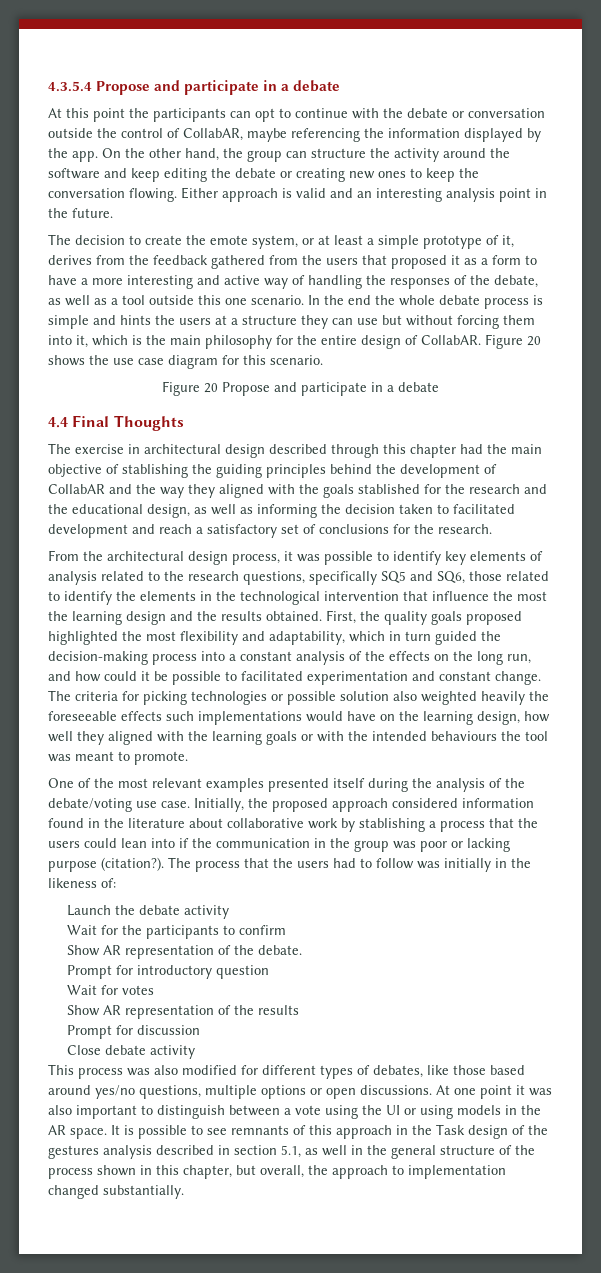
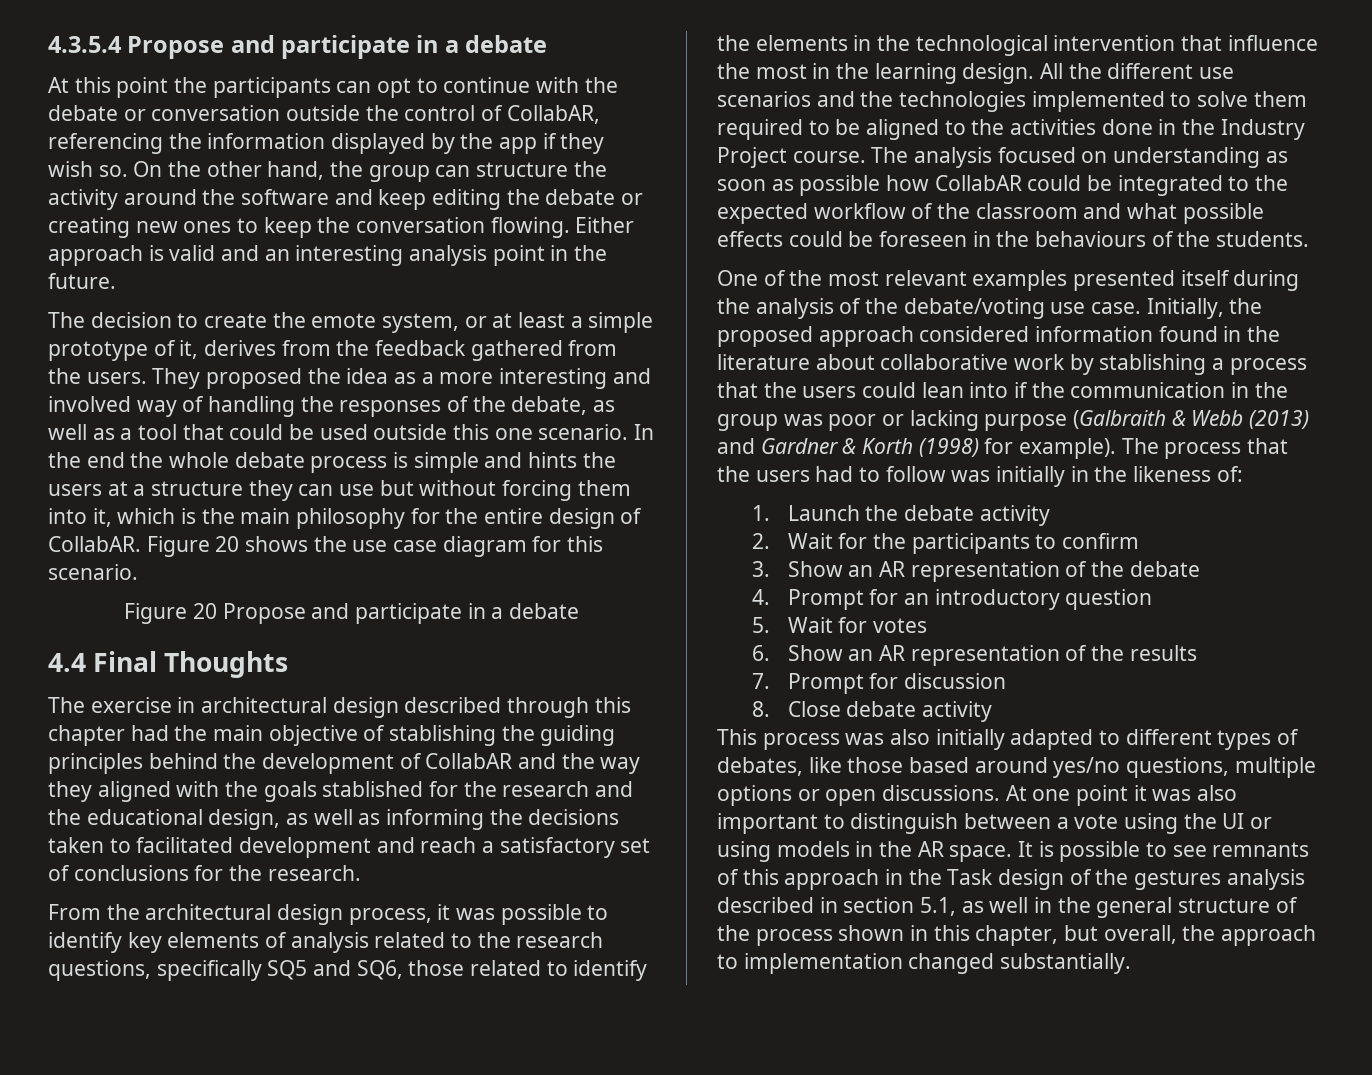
- At this point the participants can opt to continue with the debate or conversation outside the control of CollabAR, maybe referencing the information displayed by the app.
+ At this point the participants can opt to continue with the debate or conversation outside the control of CollabAR, referencing the information displayed by the app if they wish so.
- The decision to create the emote system, or at least a simple prototype of it, derives from the feedback gathered from the users that proposed it as a form to have a more interesting and active way of handling the responses of the debate, as well as a tool outside this one scenario.
+ The decision to create the emote system, or at least a simple prototype of it, derives from the feedback gathered from the users. They proposed the idea as a more interesting and involved way of handling the responses of the debate, as well as a tool that could be used outside this one scenario.
- The exercise in architectural design described through this chapter had the main objective of stablishing the guiding principles behind the development of CollabAR and the way they aligned with the goals stablished for the research and the educational design, as well as informing the decision taken to facilitated development and reach a satisfactory set of conclusions for the research.
+ The exercise in architectural design described through this chapter had the main objective of stablishing the guiding principles behind the development of CollabAR and the way they aligned with the goals stablished for the research and the educational design, as well as informing the decisions taken to facilitated development and reach a satisfactory set of conclusions for the research.
- From the architectural design process, it was possible to identify key elements of analysis related to the research questions, specifically SQ5 and SQ6, those related to identify the elements in the technological intervention that influence the most the learning design and the results obtained. First, the quality goals proposed highlighted the most flexibility and adaptability, which in turn guided the decision-making process into a constant analysis of the effects on the long run, and how could it be possible to facilitated experimentation and constant change. The criteria for picking technologies or possible solution also weighted heavily the foreseeable effects such implementations would have on the learning design, how well they aligned with the learning goals or with the intended behaviours the tool was meant to promote.
+ From the architectural design process, it was possible to identify key elements of analysis related to the research questions, specifically SQ5 and SQ6, those related to identify the elements in the technological intervention that influence the most in the learning design. All the different use scenarios and the technologies implemented to solve them required to be aligned to the activities done in the Industry Project course. The analysis focused on understanding as soon as possible how CollabAR could be integrated to the expected workflow of the classroom and what possible effects could be foreseen in the behaviours of the students.
- Initially, the proposed approach considered information found in the literature about collaborative work by stablishing a process that the users could lean into if the communication in the group was poor or lacking purpose (citation?).
+ Initially, the proposed approach considered information found in the literature about collaborative work by stablishing a process that the users could lean into if the communication in the group was poor or lacking purpose (Galbraith & Webb (2013) and Gardner & Korth (1998) for example).
- Launch the debate activity
+ 1. Launch the debate activity
- Wait for the participants to confirm
+ 2. Wait for the participants to confirm
- Show AR representation of the debate.
- Prompt for introductory question
+ 3. Show an AR representation of the debate
+ 4. Prompt for an introductory question
- Wait for votes
+ 5. Wait for votes
- Show AR representation of the results
+ 6. Show an AR representation of the results
- Prompt for discussion
+ 7. Prompt for discussion
- Close debate activity
+ 8. Close debate activity
- This process was also modified for different types of debates, like those based around yes/no questions, multiple options or open discussions.
+ This process was also initially adapted to different types of debates, like those based around yes/no questions, multiple options or open discussions.

